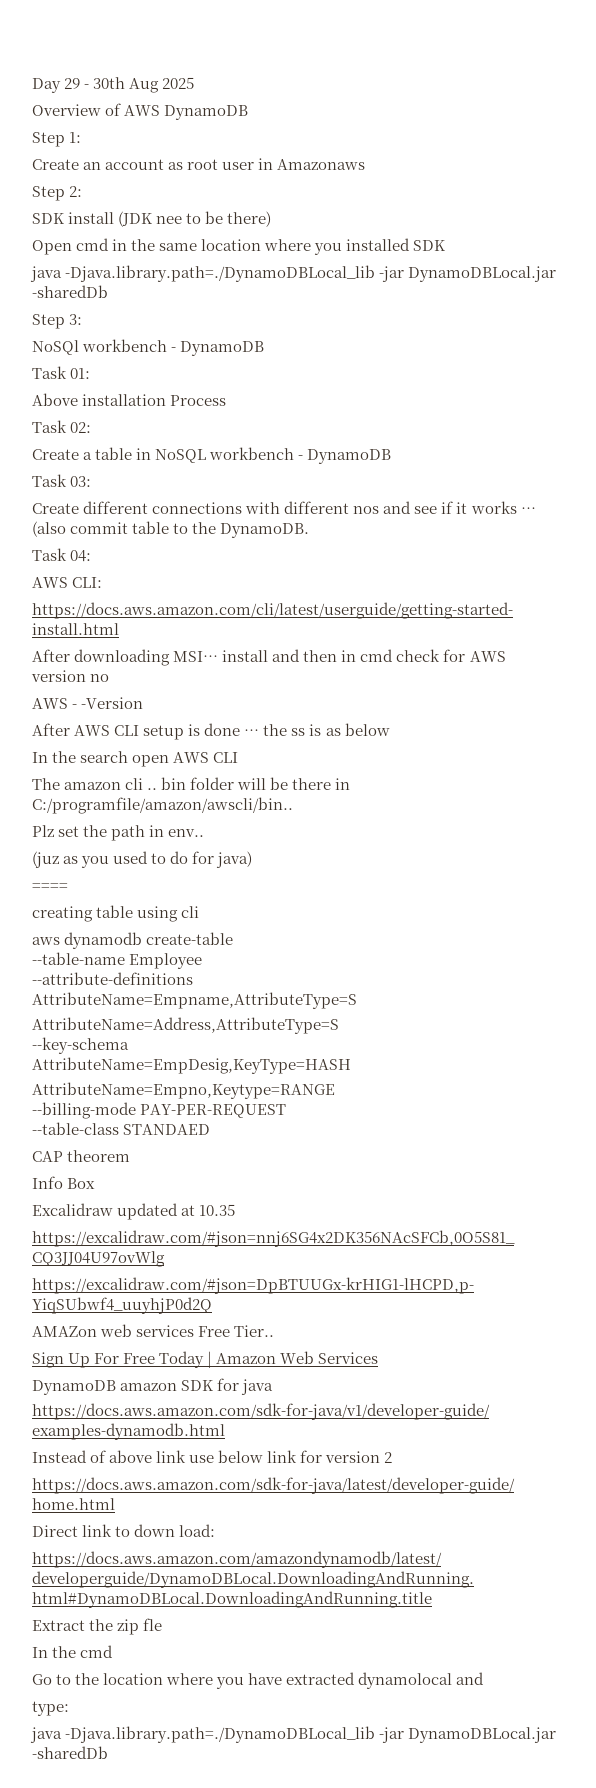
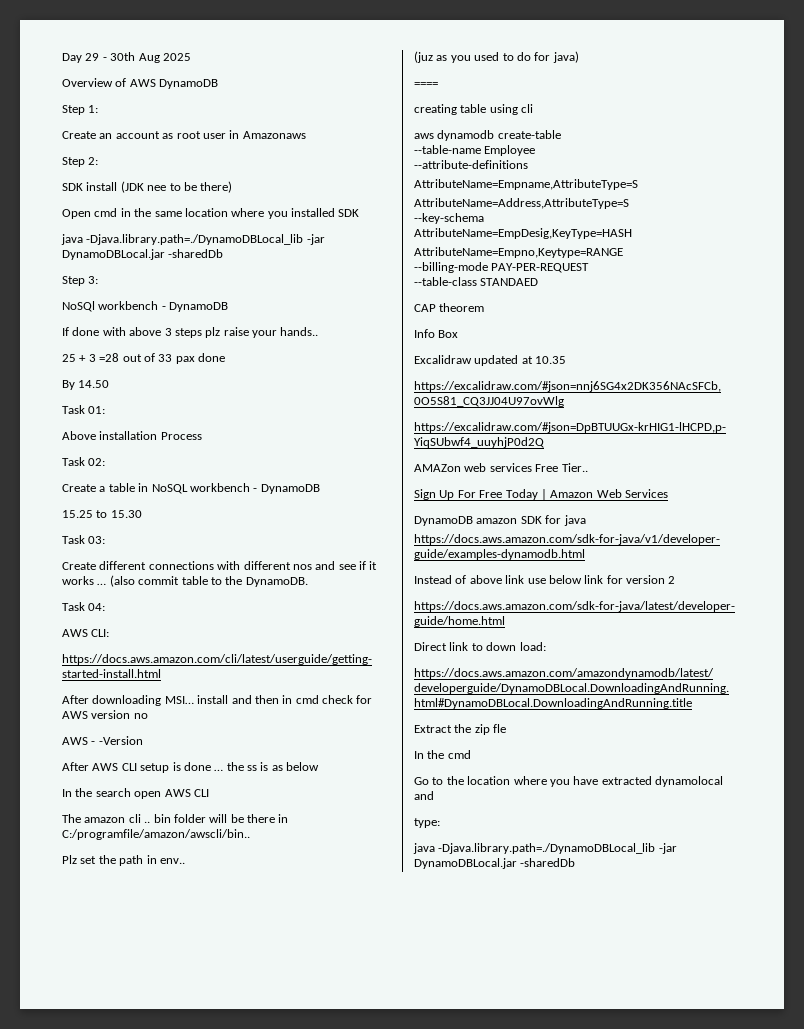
+ If done with above 3 steps plz raise your hands..
+ 25 + 3 =28 out of 33 pax done
+ By 14.50
+ 15.25 to 15.30

